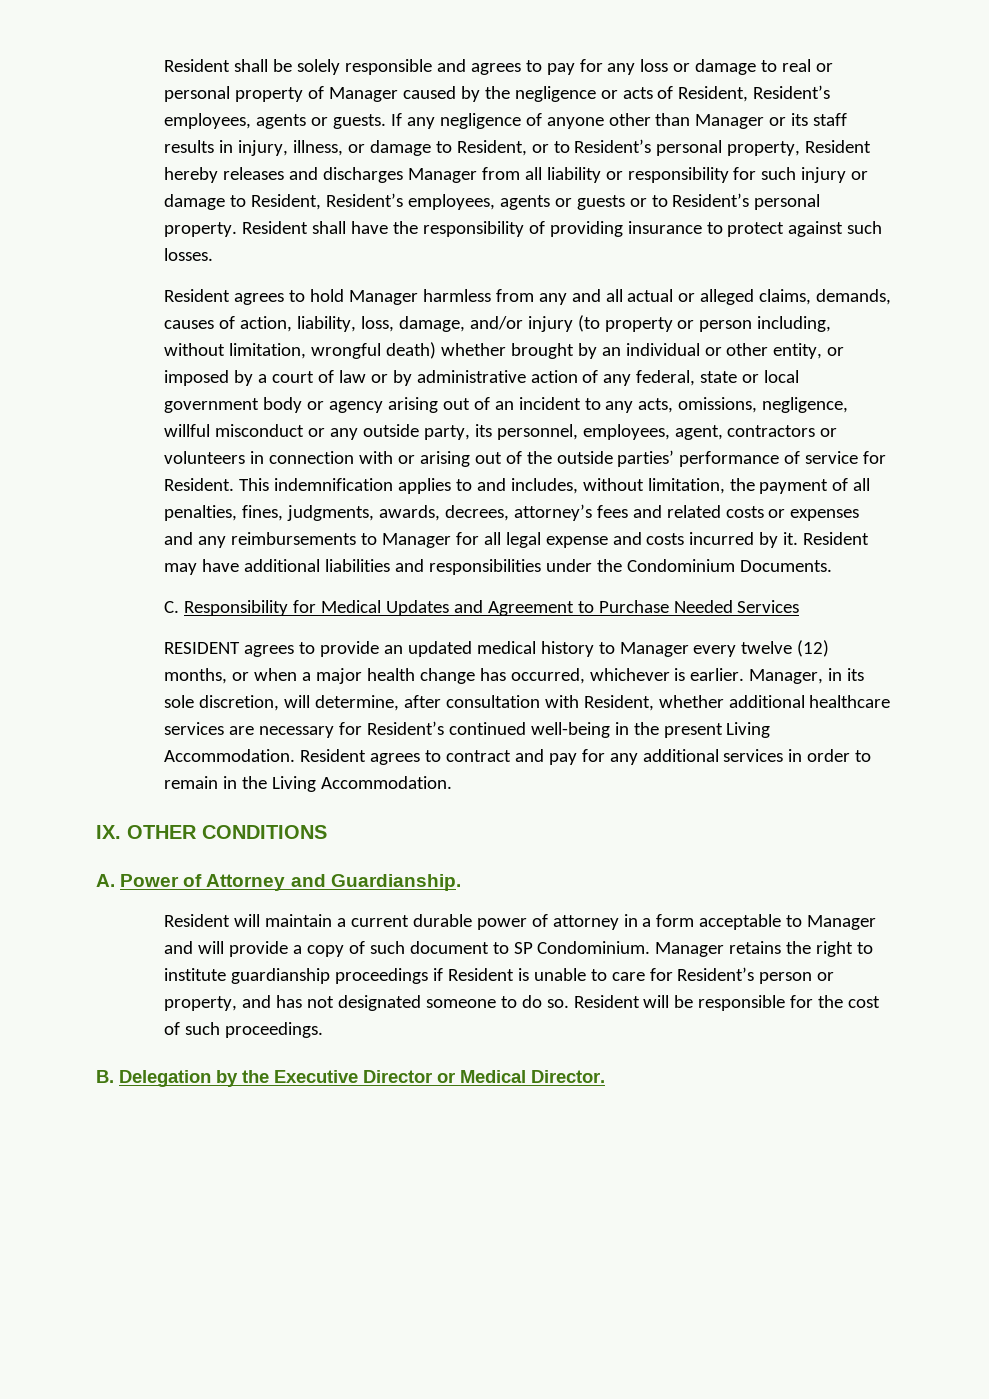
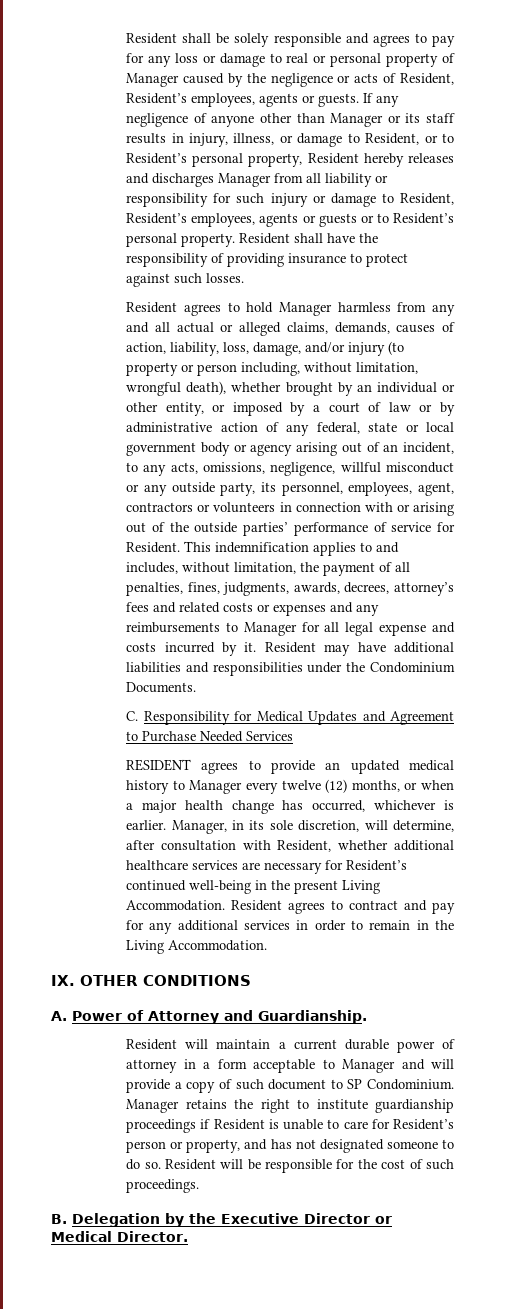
- Resident agrees to hold Manager harmless from any and all actual or alleged claims, demands, causes of action, liability, loss, damage, and/or injury (to property or person including, without limitation, wrongful death) whether brought by an individual or other entity, or imposed by a court of law or by administrative action of any federal, state or local government body or agency arising out of an incident to any acts, omissions, negligence, willful misconduct or any outside party, its personnel, employees, agent, contractors or volunteers in connection with or arising out of the outside parties’ performance of service for Resident.
+ Resident agrees to hold Manager harmless from any and all actual or alleged claims, demands, causes of action, liability, loss, damage, and/or injury (to property or person including, without limitation, wrongful death), whether brought by an individual or other entity, or imposed by a court of law or by administrative action of any federal, state or local government body or agency arising out of an incident, to any acts, omissions, negligence, willful misconduct or any outside party, its personnel, employees, agent, contractors or volunteers in connection with or arising out of the outside parties’ performance of service for Resident.

